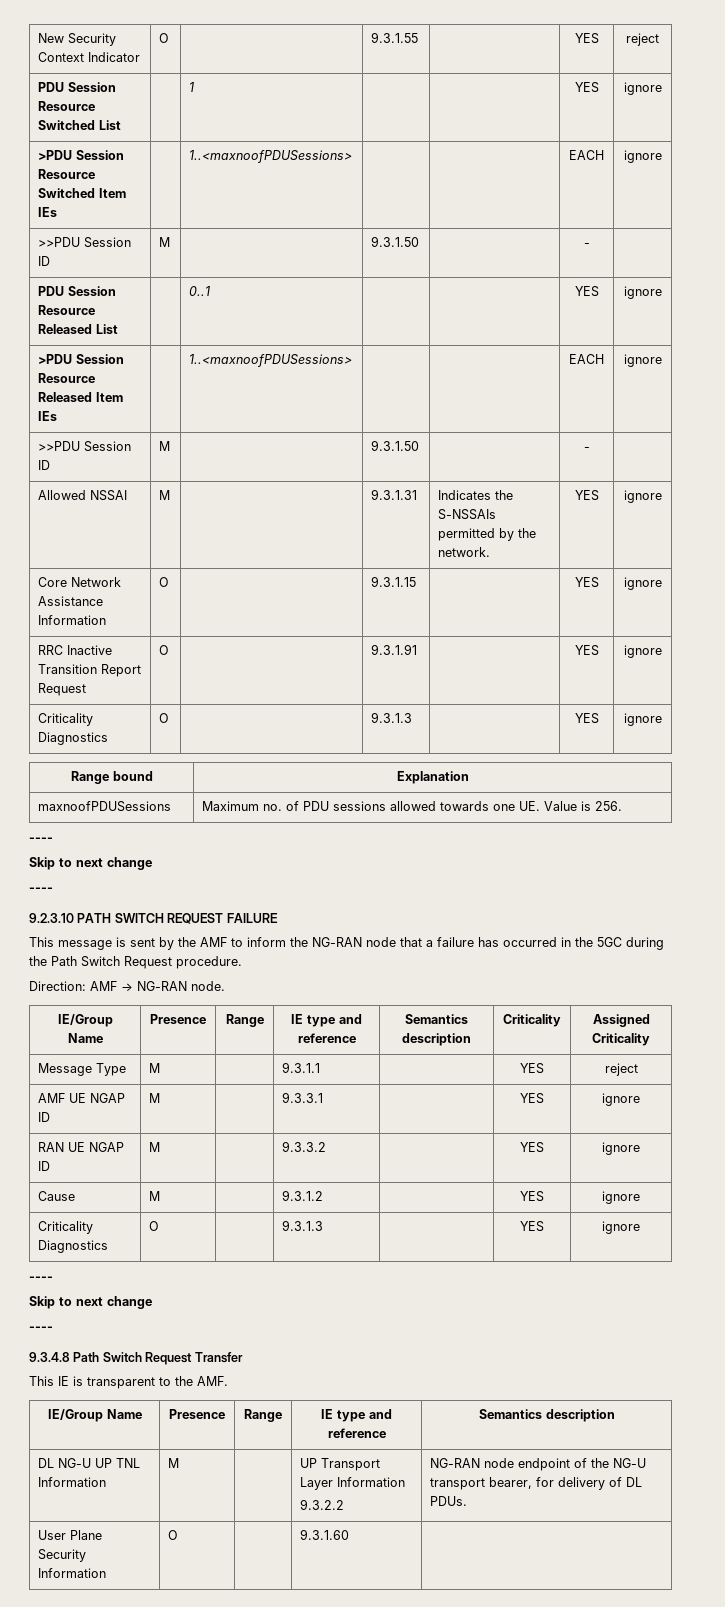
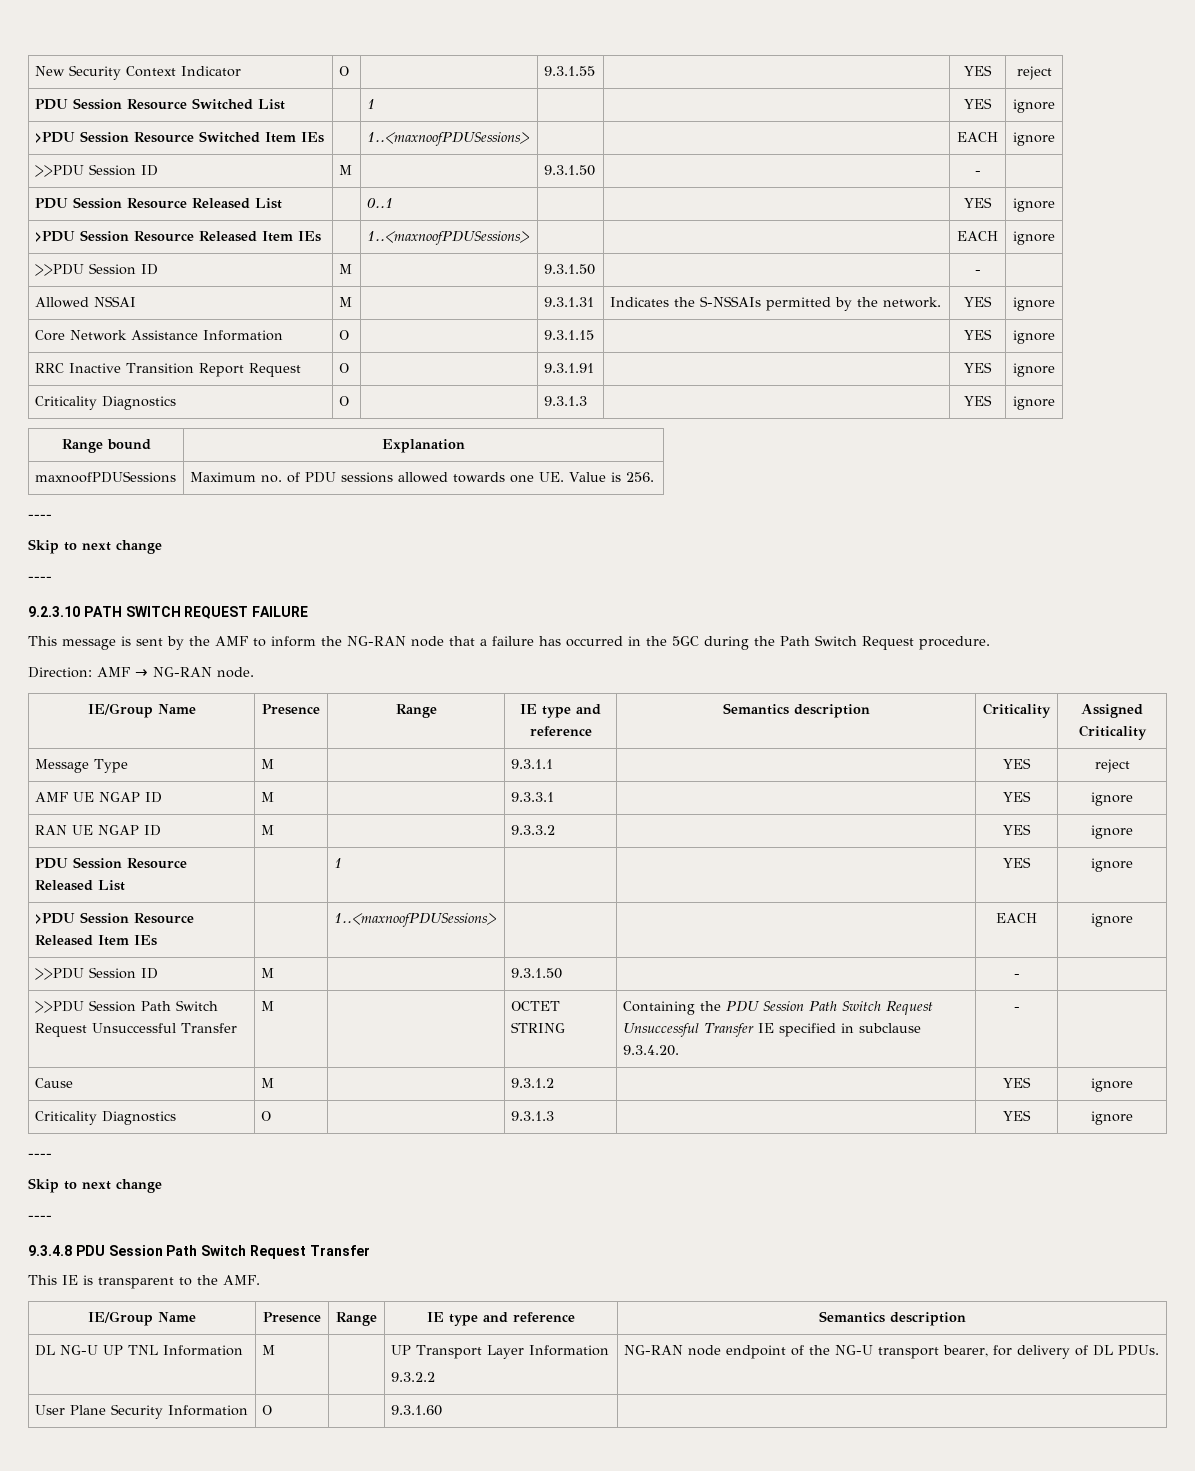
+ PDU Session Resource Released List | | 1 | | | YES | ignore
+ >PDU Session Resource Released Item IEs | | 1..<maxnoofPDUSessions> | | | EACH | ignore
+ >>PDU Session ID | M | | 9.3.1.50 | | - |
+ >>PDU Session Path Switch Request Unsuccessful Transfer | M | | OCTET STRING | Containing the PDU Session Path Switch Request Unsuccessful Transfer IE specified in subclause 9.3.4.20. | - |
- 9.3.4.8 Path Switch Request Transfer
+ 9.3.4.8 PDU Session Path Switch Request Transfer

